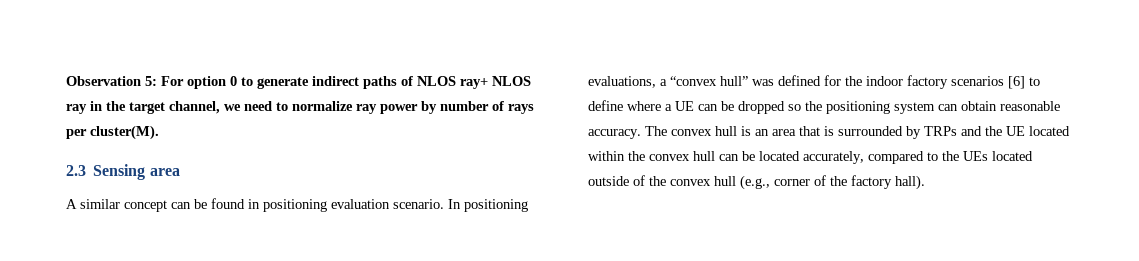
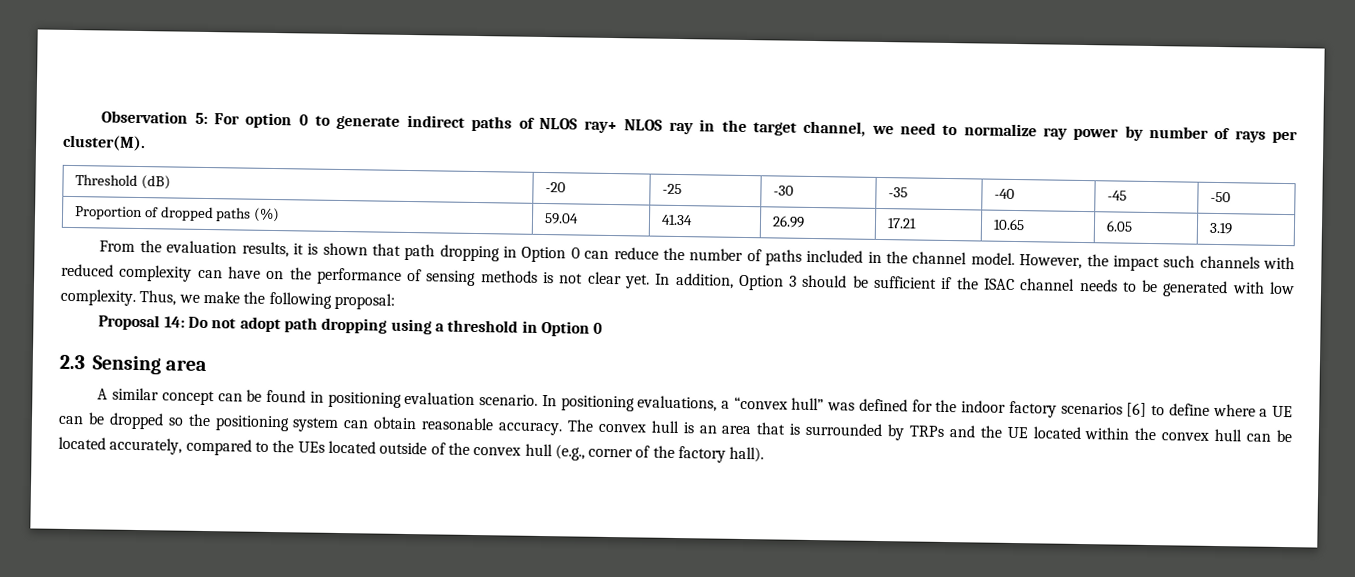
+ Threshold (dB) | -20 | -25 | -30 | -35 | -40 | -45 | -50
+ Proportion of dropped paths (%) | 59.04 | 41.34 | 26.99 | 17.21 | 10.65 | 6.05 | 3.19
+ From the evaluation results, it is shown that path dropping in Option 0 can reduce the number of paths included in the channel model. However, the impact such channels with reduced complexity can have on the performance of sensing methods is not clear yet. In addition, Option 3 should be sufficient if the ISAC channel needs to be generated with low complexity. Thus, we make the following proposal:
+ Proposal 14: Do not adopt path dropping using a threshold in Option 0

